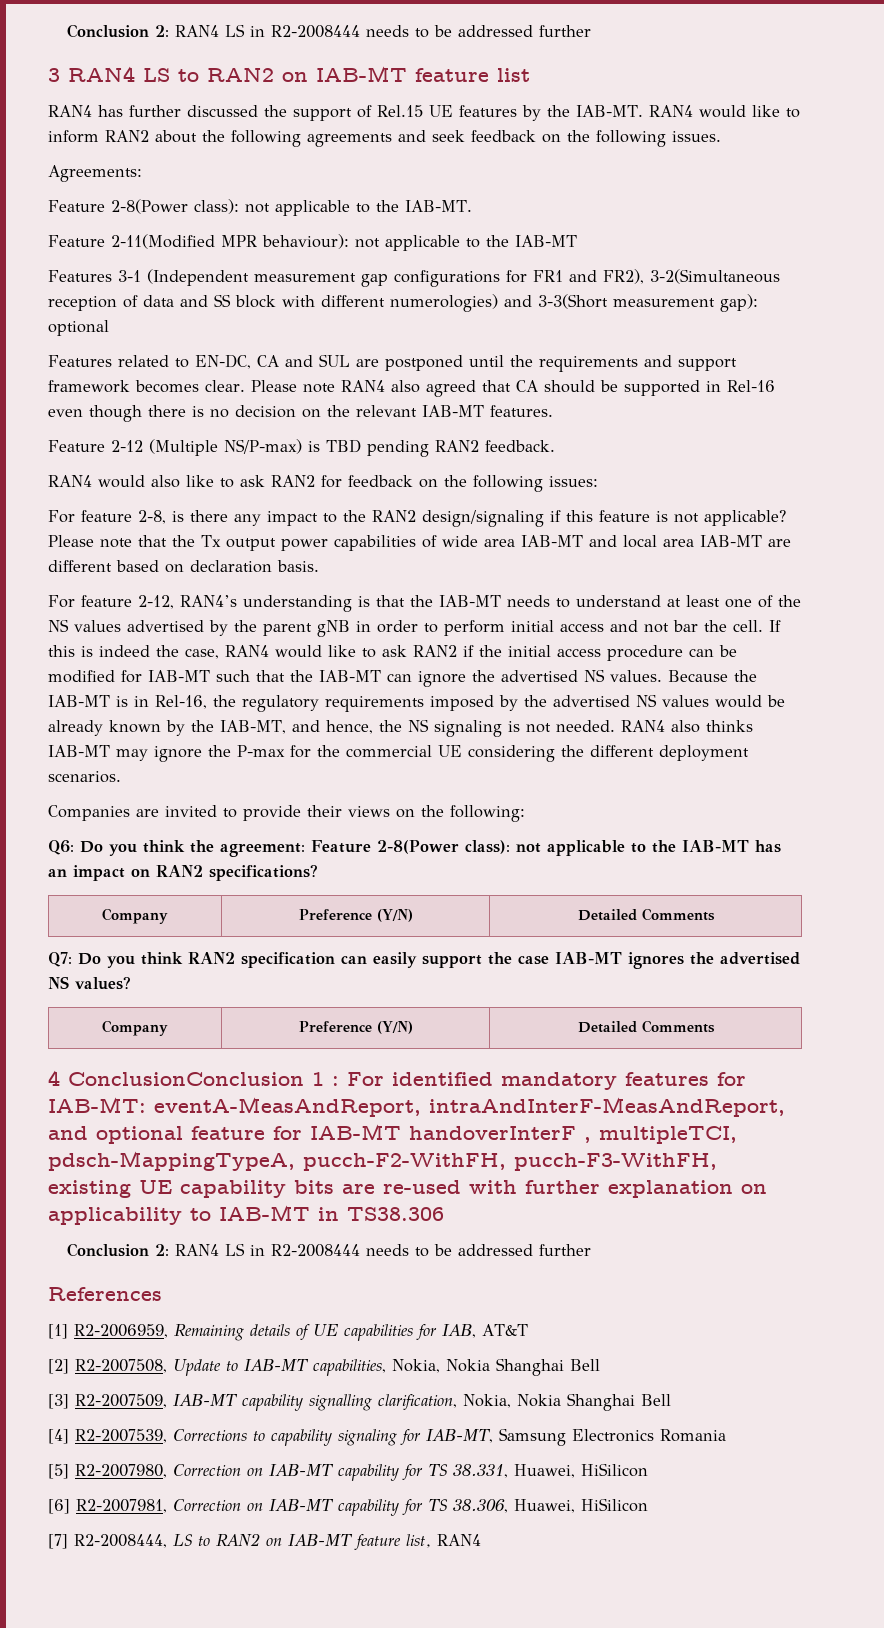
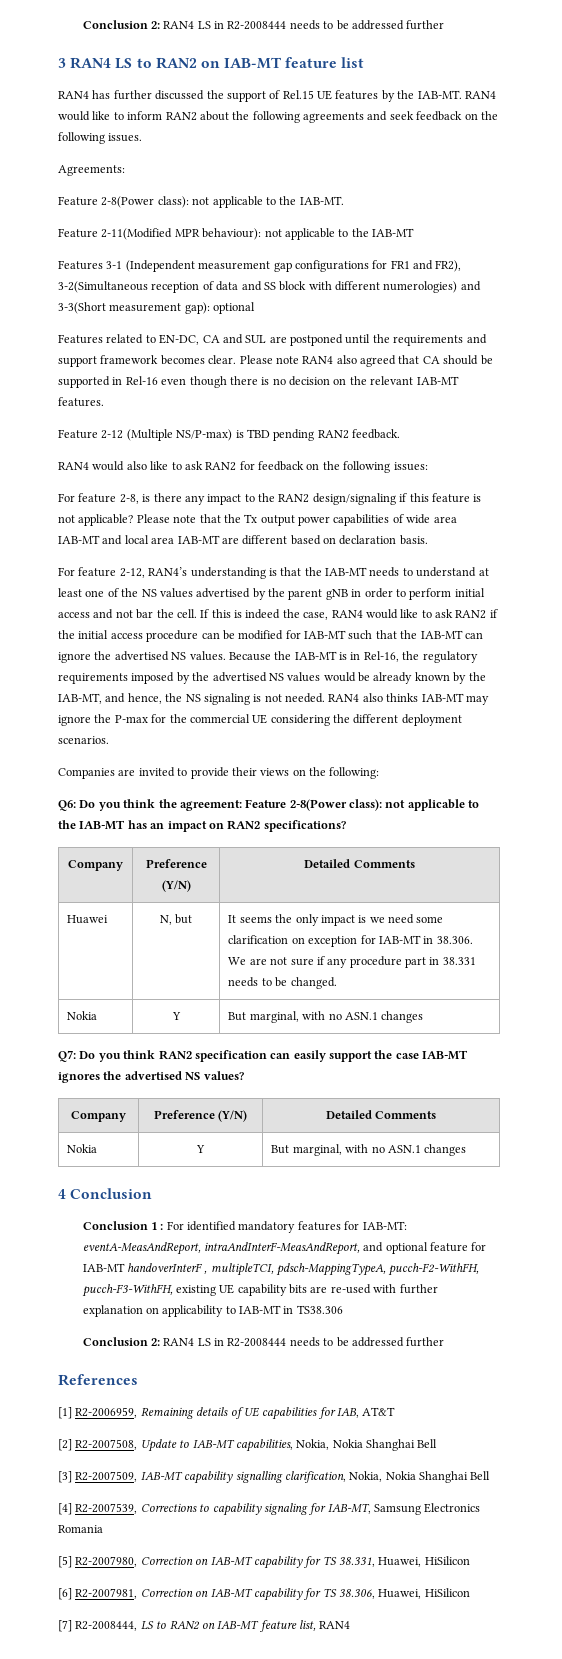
+ Huawei | N, but | It seems the only impact is we need some clarification on exception for IAB-MT in 38.306. We are not sure if any procedure part in 38.331 needs to be changed.
+ Nokia | Y | But marginal, with no ASN.1 changes
  Q7: Do you think RAN2 specification can easily support the case IAB-MT ignores the advertised NS values?
  Company | Preference (Y/N) | Detailed Comments
+ Nokia | Y | But marginal, with no ASN.1 changes
- 4 ConclusionConclusion 1 : For identified mandatory features for IAB-MT: eventA-MeasAndReport, intraAndInterF-MeasAndReport, and optional feature for IAB-MT handoverInterF , multipleTCI, pdsch-MappingTypeA, pucch-F2-WithFH, pucch-F3-WithFH, existing UE capability bits are re-used with further explanation on applicability to IAB-MT in TS38.306
+ 4 Conclusion
+ Conclusion 1 : For identified mandatory features for IAB-MT: eventA-MeasAndReport, intraAndInterF-MeasAndReport, and optional feature for IAB-MT handoverInterF , multipleTCI, pdsch-MappingTypeA, pucch-F2-WithFH, pucch-F3-WithFH, existing UE capability bits are re-used with further explanation on applicability to IAB-MT in TS38.306

